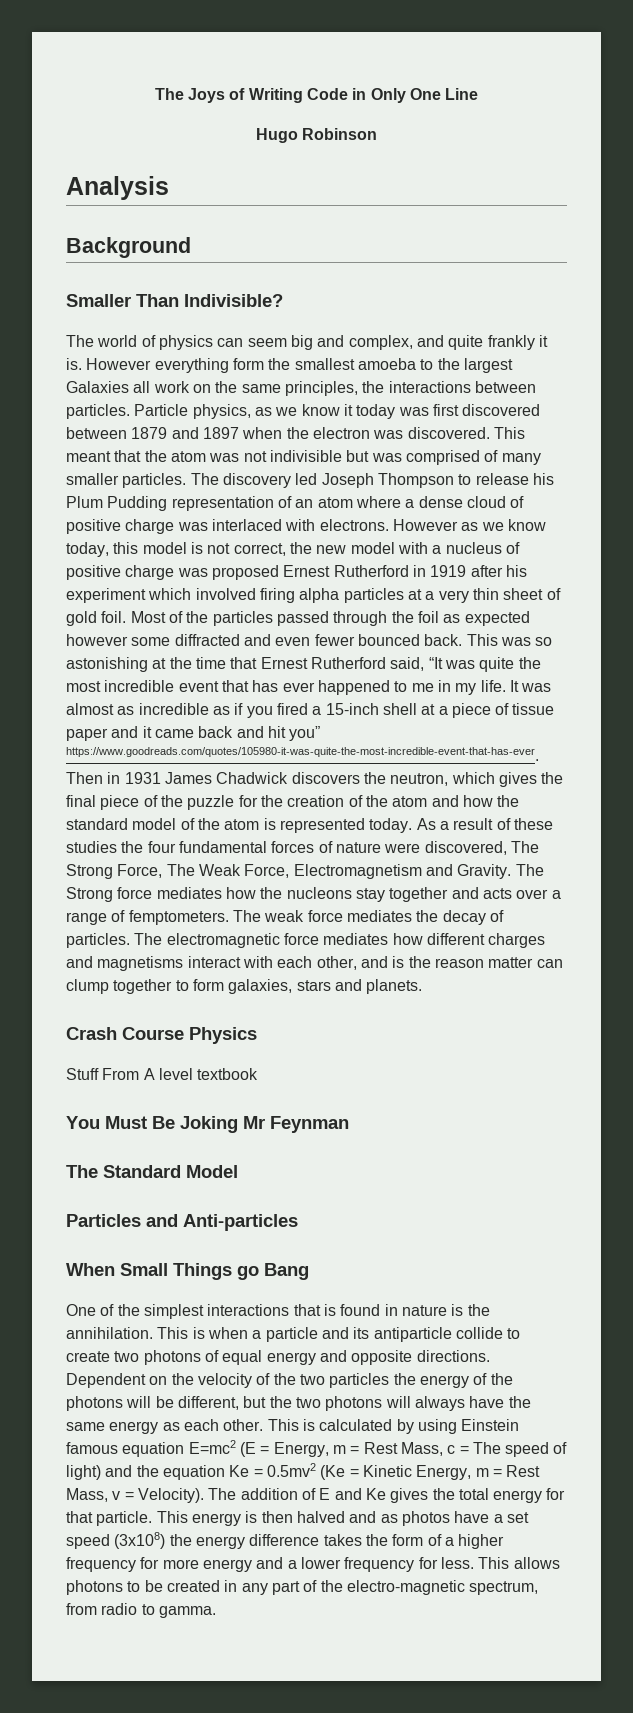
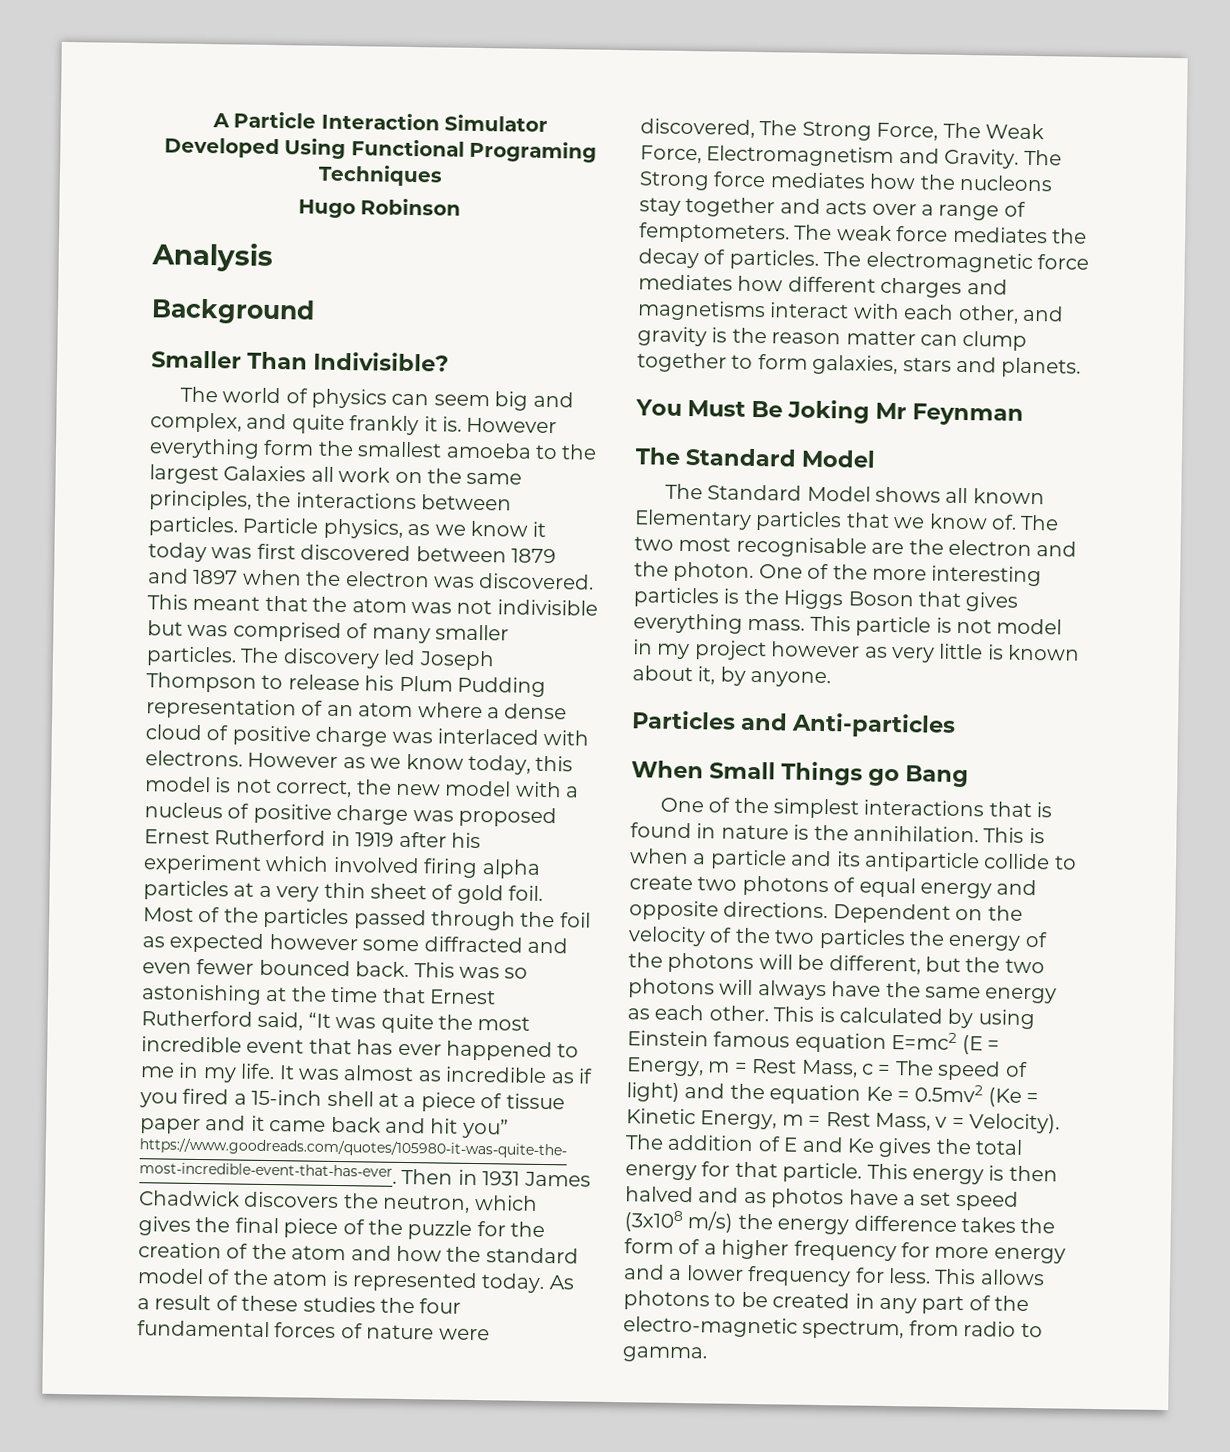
- The Joys of Writing Code in Only One Line
+ A Particle Interaction Simulator Developed Using Functional Programing Techniques
- The electromagnetic force mediates how different charges and magnetisms interact with each other, and is the reason matter can clump together to form galaxies, stars and planets.
+ The electromagnetic force mediates how different charges and magnetisms interact with each other, and gravity is the reason matter can clump together to form galaxies, stars and planets.
- Crash Course Physics
- Stuff From A level textbook
+ The Standard Model shows all known Elementary particles that we know of. The two most recognisable are the electron and the photon. One of the more interesting particles is the Higgs Boson that gives everything mass. This particle is not model in my project however as very little is known about it, by anyone.
- This energy is then halved and as photos have a set speed (3x108) the energy difference takes the form of a higher frequency for more energy and a lower frequency for less.
+ This energy is then halved and as photos have a set speed (3x108 m/s) the energy difference takes the form of a higher frequency for more energy and a lower frequency for less.

